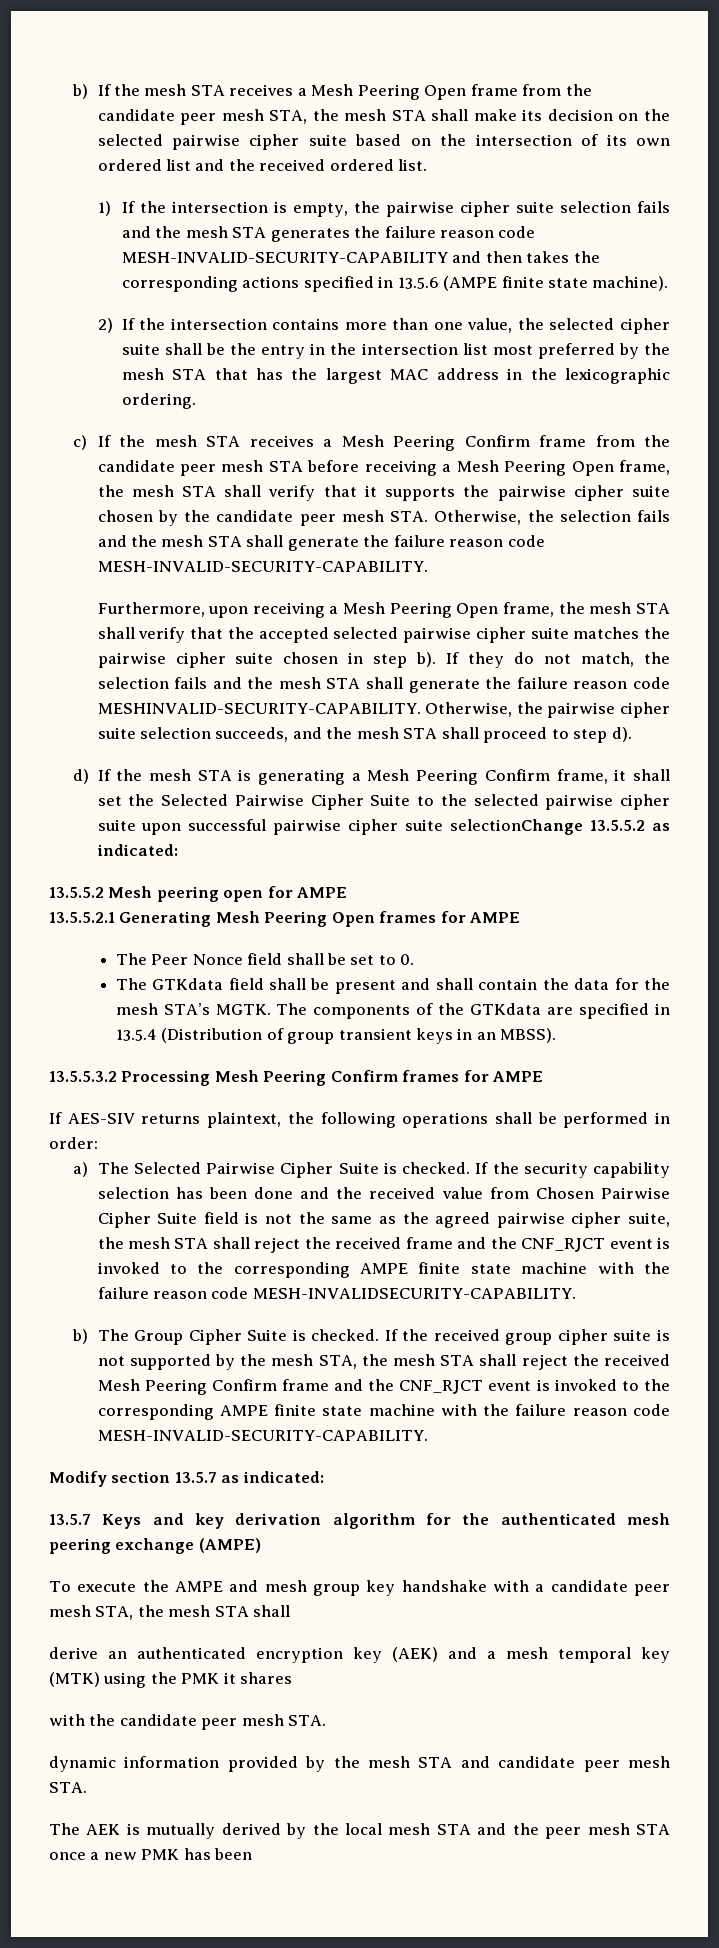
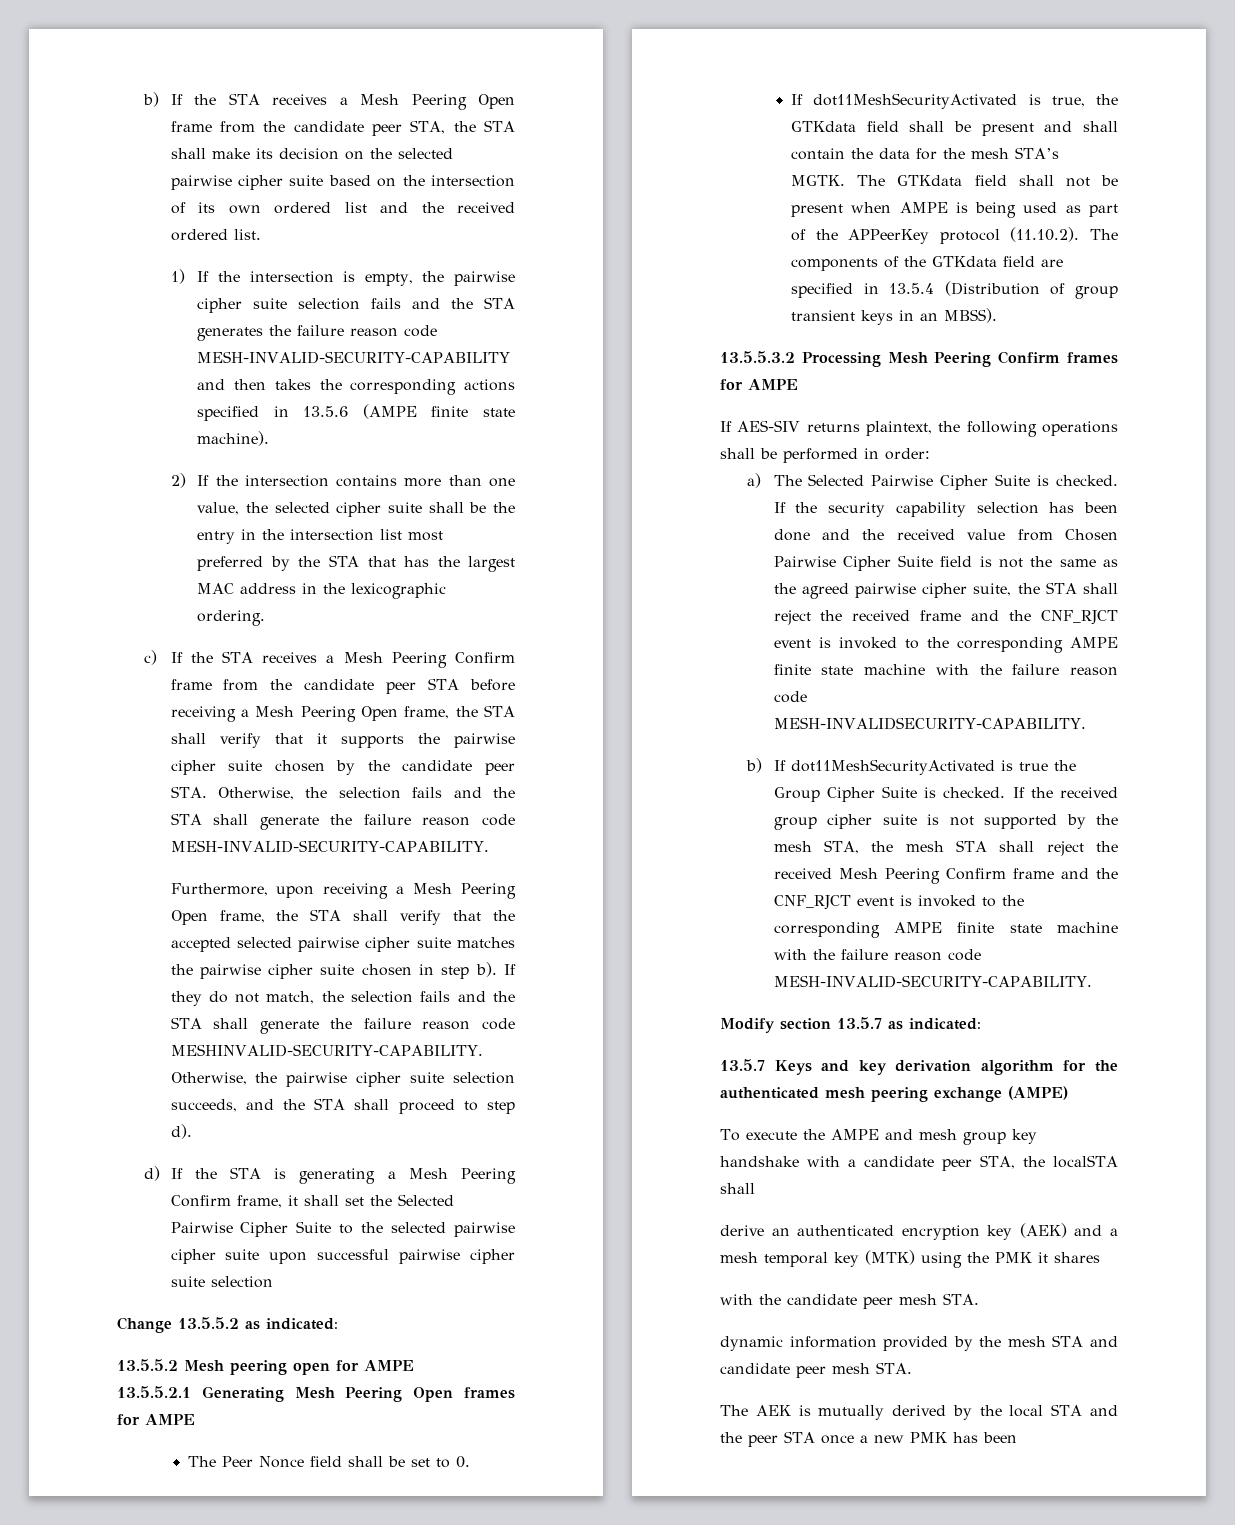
- b) If the mesh STA receives a Mesh Peering Open frame from the candidate peer mesh STA, the mesh STA shall make its decision on the selected pairwise cipher suite based on the intersection of its own ordered list and the received ordered list.
+ b) If the STA receives a Mesh Peering Open frame from the candidate peer STA, the STA shall make its decision on the selected pairwise cipher suite based on the intersection of its own ordered list and the received ordered list.
- 1) If the intersection is empty, the pairwise cipher suite selection fails and the mesh STA generates the failure reason code MESH-INVALID-SECURITY-CAPABILITY and then takes the corresponding actions specified in 13.5.6 (AMPE finite state machine).
+ 1) If the intersection is empty, the pairwise cipher suite selection fails and the STA generates the failure reason code MESH-INVALID-SECURITY-CAPABILITY and then takes the corresponding actions specified in 13.5.6 (AMPE finite state machine).
- 2) If the intersection contains more than one value, the selected cipher suite shall be the entry in the intersection list most preferred by the mesh STA that has the largest MAC address in the lexicographic ordering.
+ 2) If the intersection contains more than one value, the selected cipher suite shall be the entry in the intersection list most preferred by the STA that has the largest MAC address in the lexicographic ordering.
- c) If the mesh STA receives a Mesh Peering Confirm frame from the candidate peer mesh STA before receiving a Mesh Peering Open frame, the mesh STA shall verify that it supports the pairwise cipher suite chosen by the candidate peer mesh STA. Otherwise, the selection fails and the mesh STA shall generate the failure reason code MESH-INVALID-SECURITY-CAPABILITY.
+ c) If the STA receives a Mesh Peering Confirm frame from the candidate peer STA before receiving a Mesh Peering Open frame, the STA shall verify that it supports the pairwise cipher suite chosen by the candidate peer STA. Otherwise, the selection fails and the STA shall generate the failure reason code MESH-INVALID-SECURITY-CAPABILITY.
- Furthermore, upon receiving a Mesh Peering Open frame, the mesh STA shall verify that the accepted selected pairwise cipher suite matches the pairwise cipher suite chosen in step b).
+ Furthermore, upon receiving a Mesh Peering Open frame, the STA shall verify that the accepted selected pairwise cipher suite matches the pairwise cipher suite chosen in step b).
- If they do not match, the selection fails and the mesh STA shall generate the failure reason code MESHINVALID-SECURITY-CAPABILITY.
+ If they do not match, the selection fails and the STA shall generate the failure reason code MESHINVALID-SECURITY-CAPABILITY.
- Otherwise, the pairwise cipher suite selection succeeds, and the mesh STA shall proceed to step d).
+ Otherwise, the pairwise cipher suite selection succeeds, and the STA shall proceed to step d).
- d) If the mesh STA is generating a Mesh Peering Confirm frame, it shall set the Selected Pairwise Cipher Suite to the selected pairwise cipher suite upon successful pairwise cipher suite selectionChange 13.5.5.2 as indicated:
+ d) If the STA is generating a Mesh Peering Confirm frame, it shall set the Selected Pairwise Cipher Suite to the selected pairwise cipher suite upon successful pairwise cipher suite selection
+ Change 13.5.5.2 as indicated:
- The GTKdata field shall be present and shall contain the data for the mesh STA’s MGTK.
+ If dot11MeshSecurityActivated is true, the GTKdata field shall be present and shall contain the data for the mesh STA’s MGTK.
- The components of the GTKdata are specified in 13.5.4 (Distribution of group transient keys in an MBSS).
+ The GTKdata field shall not be present when AMPE is being used as part of the APPeerKey protocol (11.10.2). The components of the GTKdata field are specified in 13.5.4 (Distribution of group transient keys in an MBSS).
- If the security capability selection has been done and the received value from Chosen Pairwise Cipher Suite field is not the same as the agreed pairwise cipher suite, the mesh STA shall reject the received frame and the CNF_RJCT event is invoked to the corresponding AMPE finite state machine with the failure reason code MESH-INVALIDSECURITY-CAPABILITY.
+ If the security capability selection has been done and the received value from Chosen Pairwise Cipher Suite field is not the same as the agreed pairwise cipher suite, the STA shall reject the received frame and the CNF_RJCT event is invoked to the corresponding AMPE finite state machine with the failure reason code MESH-INVALIDSECURITY-CAPABILITY.
- b) The Group Cipher Suite is checked.
+ b) If dot11MeshSecurityActivated is true the Group Cipher Suite is checked.
- To execute the AMPE and mesh group key handshake with a candidate peer mesh STA, the mesh STA shall
+ To execute the AMPE and mesh group key handshake with a candidate peer STA, the localSTA shall
- The AEK is mutually derived by the local mesh STA and the peer mesh STA once a new PMK has been
+ The AEK is mutually derived by the local STA and the peer STA once a new PMK has been

